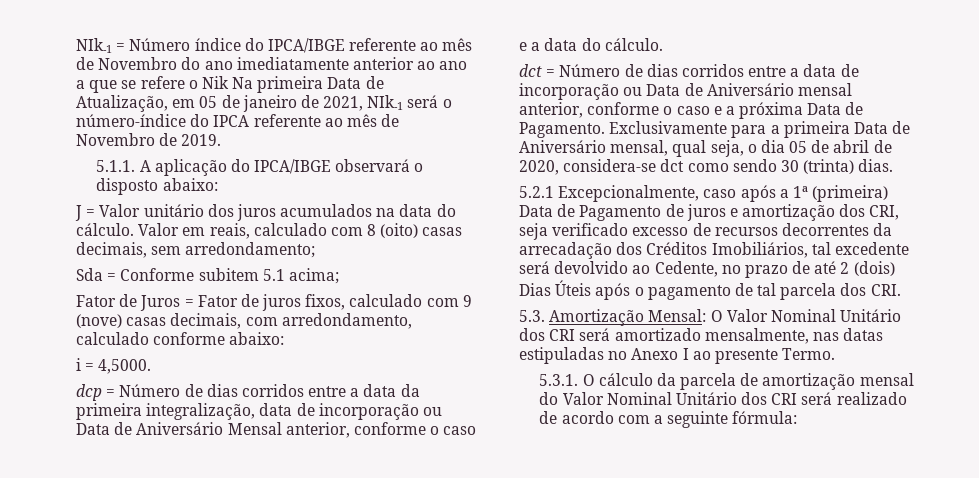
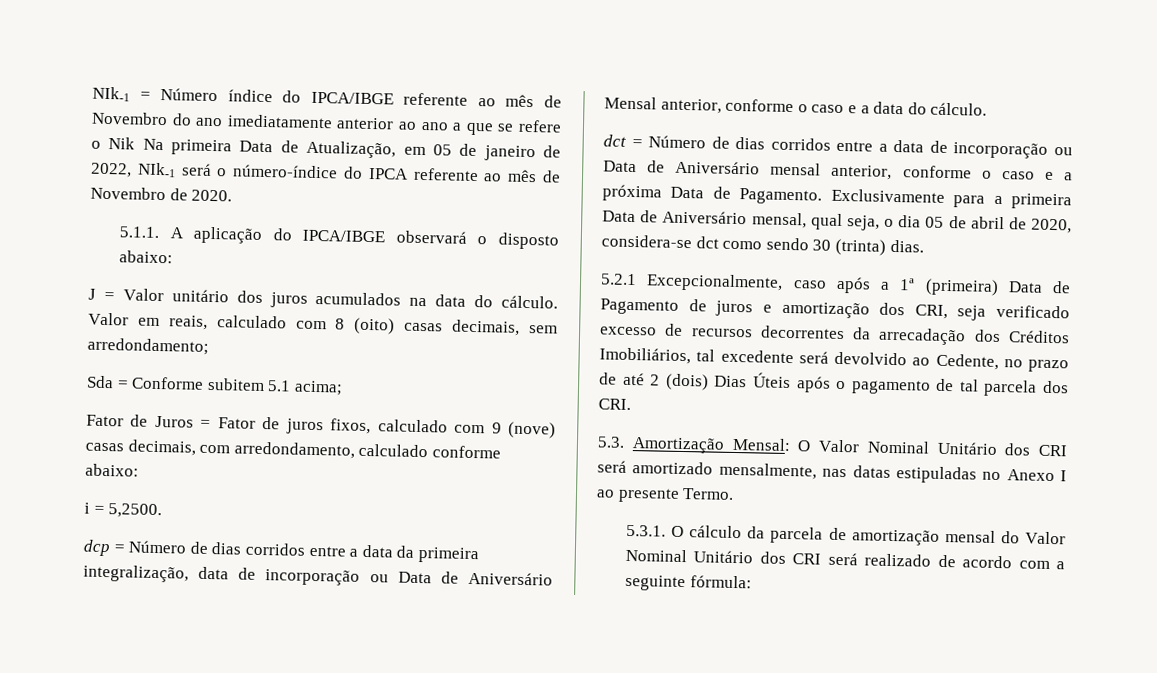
- NIk-1 = Número índice do IPCA/IBGE referente ao mês de Novembro do ano imediatamente anterior ao ano a que se refere o Nik Na primeira Data de Atualização, em 05 de janeiro de 2021, NIk-1 será o número-índice do IPCA referente ao mês de Novembro de 2019.
+ NIk-1 = Número índice do IPCA/IBGE referente ao mês de Novembro do ano imediatamente anterior ao ano a que se refere o Nik Na primeira Data de Atualização, em 05 de janeiro de 2022, NIk-1 será o número-índice do IPCA referente ao mês de Novembro de 2020.
- i = 4,5000.
+ i = 5,2500.

